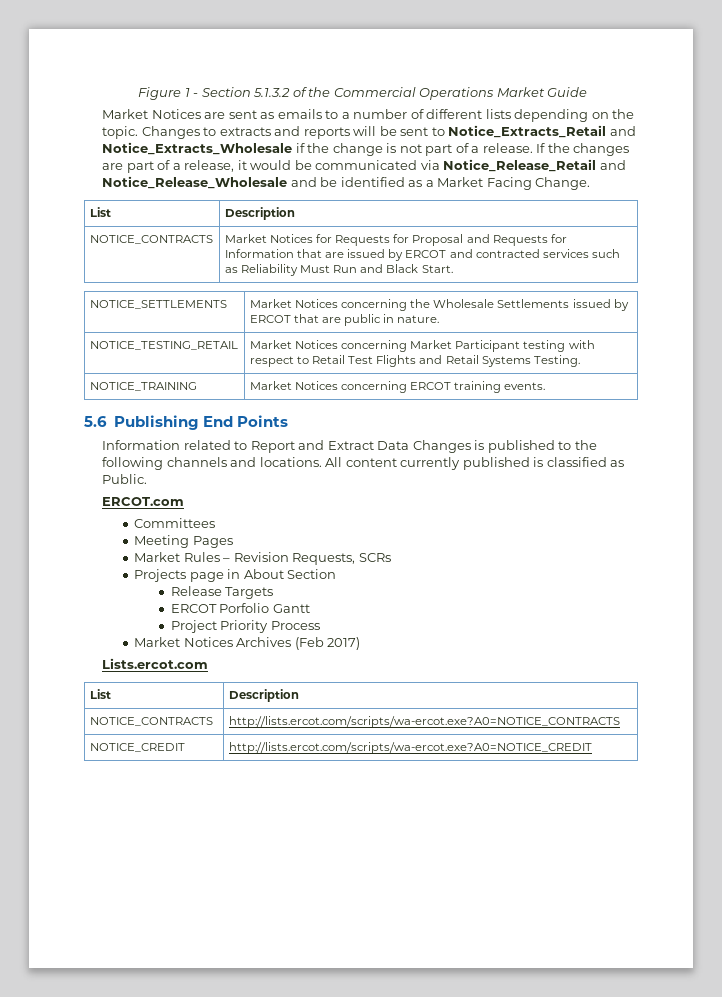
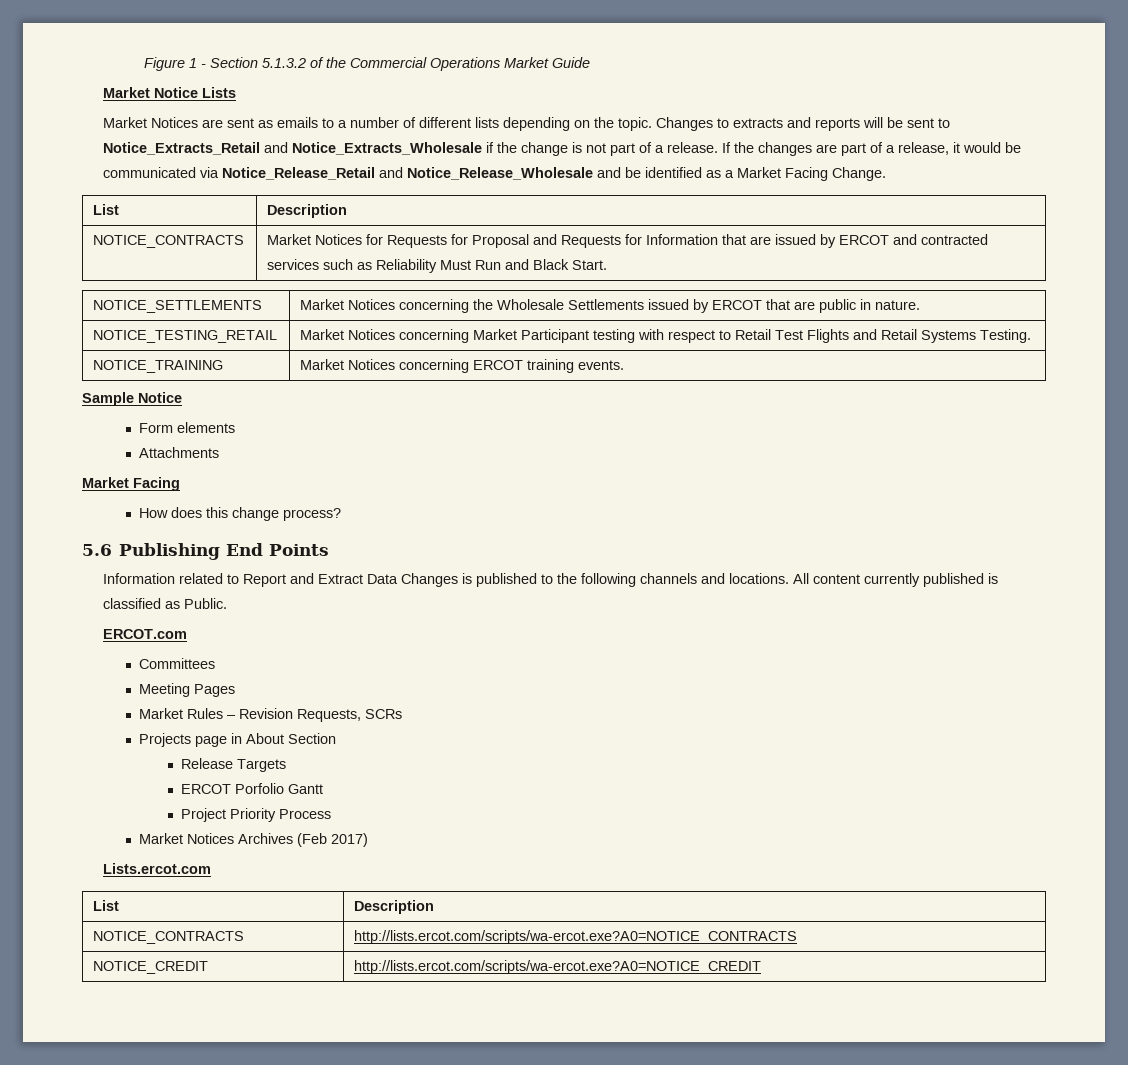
+ Market Notice Lists
+ Sample Notice
+ Form elements
+ Attachments
+ Market Facing
+ How does this change process?

